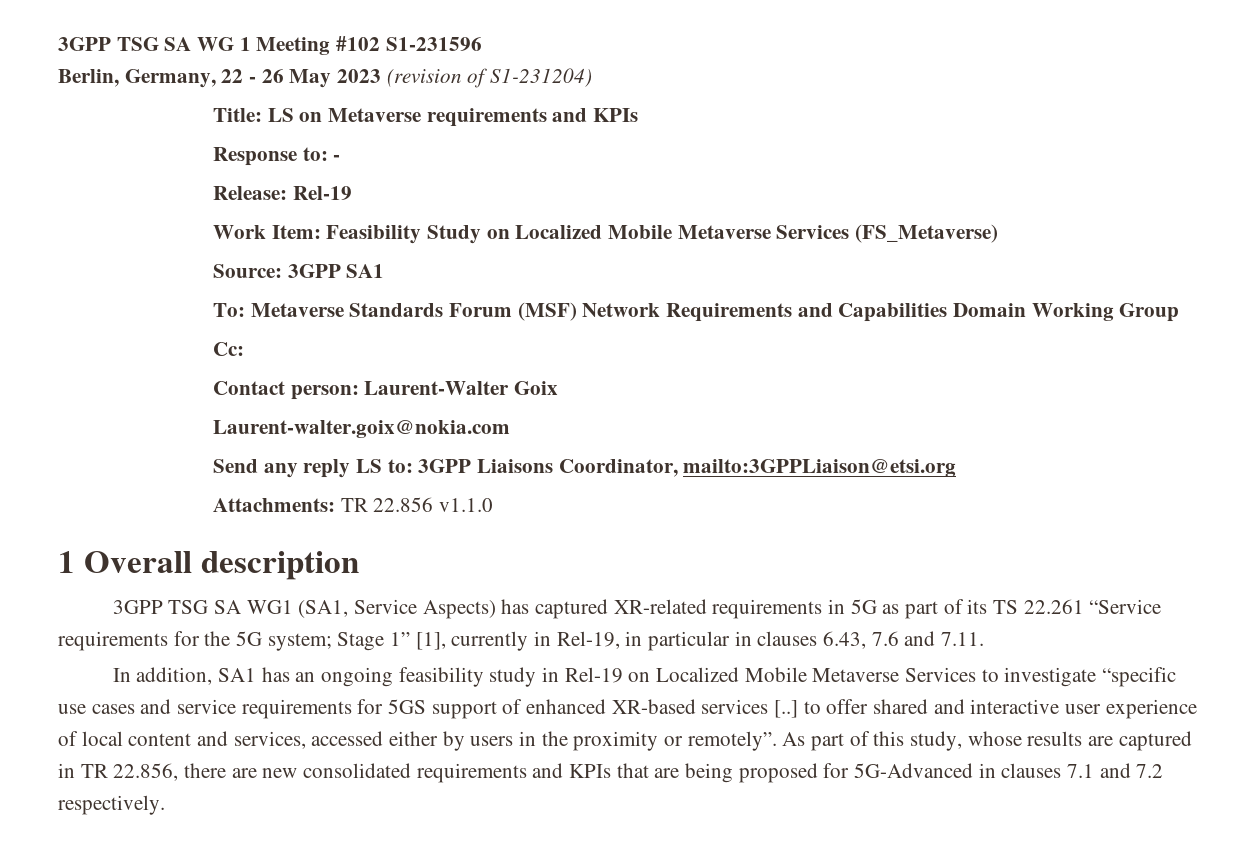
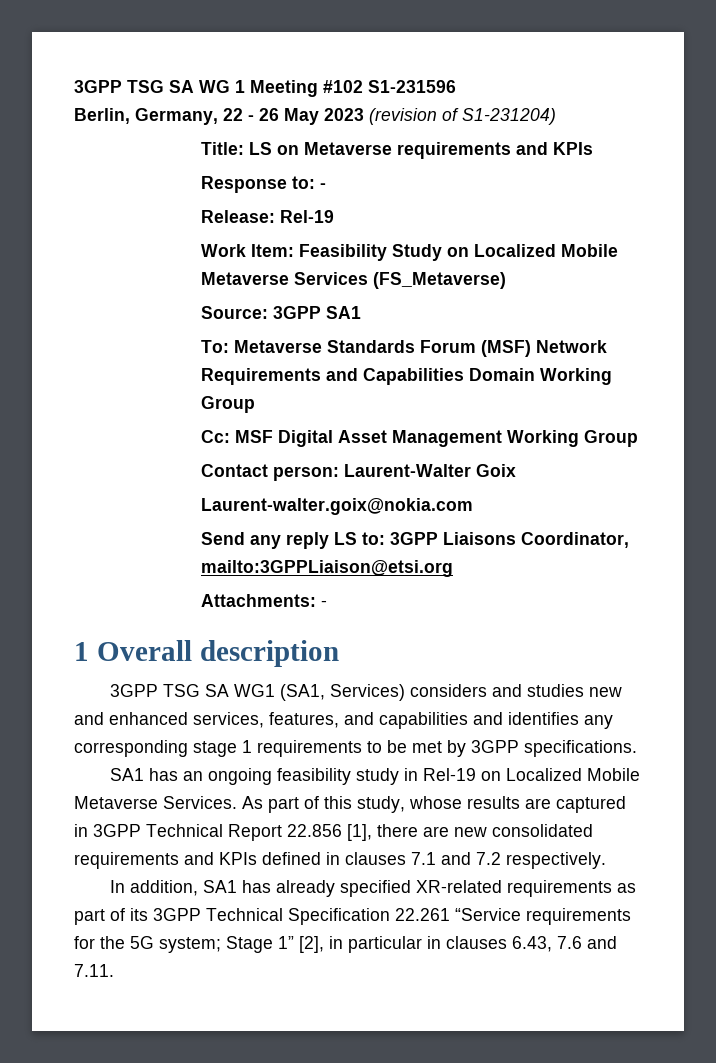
- Cc:
+ Cc: MSF Digital Asset Management Working Group
- Attachments: TR 22.856 v1.1.0
+ Attachments: -
- 3GPP TSG SA WG1 (SA1, Service Aspects) has captured XR-related requirements in 5G as part of its TS 22.261 “Service requirements for the 5G system; Stage 1” [1], currently in Rel-19, in particular in clauses 6.43, 7.6 and 7.11.
- In addition, SA1 has an ongoing feasibility study in Rel-19 on Localized Mobile Metaverse Services to investigate “specific use cases and service requirements for 5GS support of enhanced XR-based services [..] to offer shared and interactive user experience of local content and services, accessed either by users in the proximity or remotely”.
+ 3GPP TSG SA WG1 (SA1, Services) considers and studies new and enhanced services, features, and capabilities and identifies any corresponding stage 1 requirements to be met by 3GPP specifications.
+ SA1 has an ongoing feasibility study in Rel-19 on Localized Mobile Metaverse Services.
- As part of this study, whose results are captured in TR 22.856, there are new consolidated requirements and KPIs that are being proposed for 5G-Advanced in clauses 7.1 and 7.2 respectively.
+ As part of this study, whose results are captured in 3GPP Technical Report 22.856 [1], there are new consolidated requirements and KPIs defined in clauses 7.1 and 7.2 respectively.
+ In addition, SA1 has already specified XR-related requirements as part of its 3GPP Technical Specification 22.261 “Service requirements for the 5G system; Stage 1” [2], in particular in clauses 6.43, 7.6 and 7.11.

